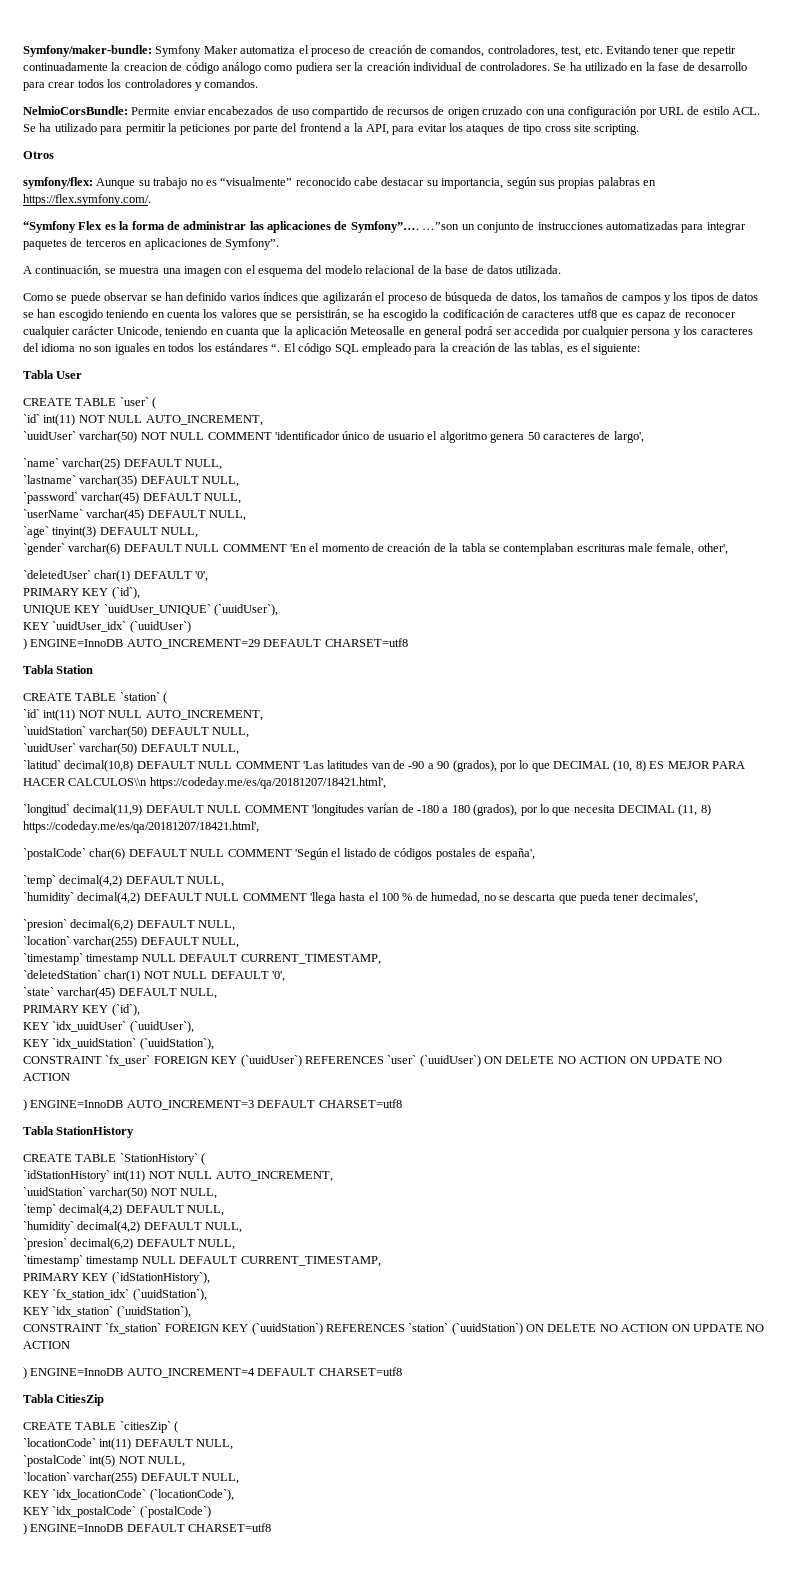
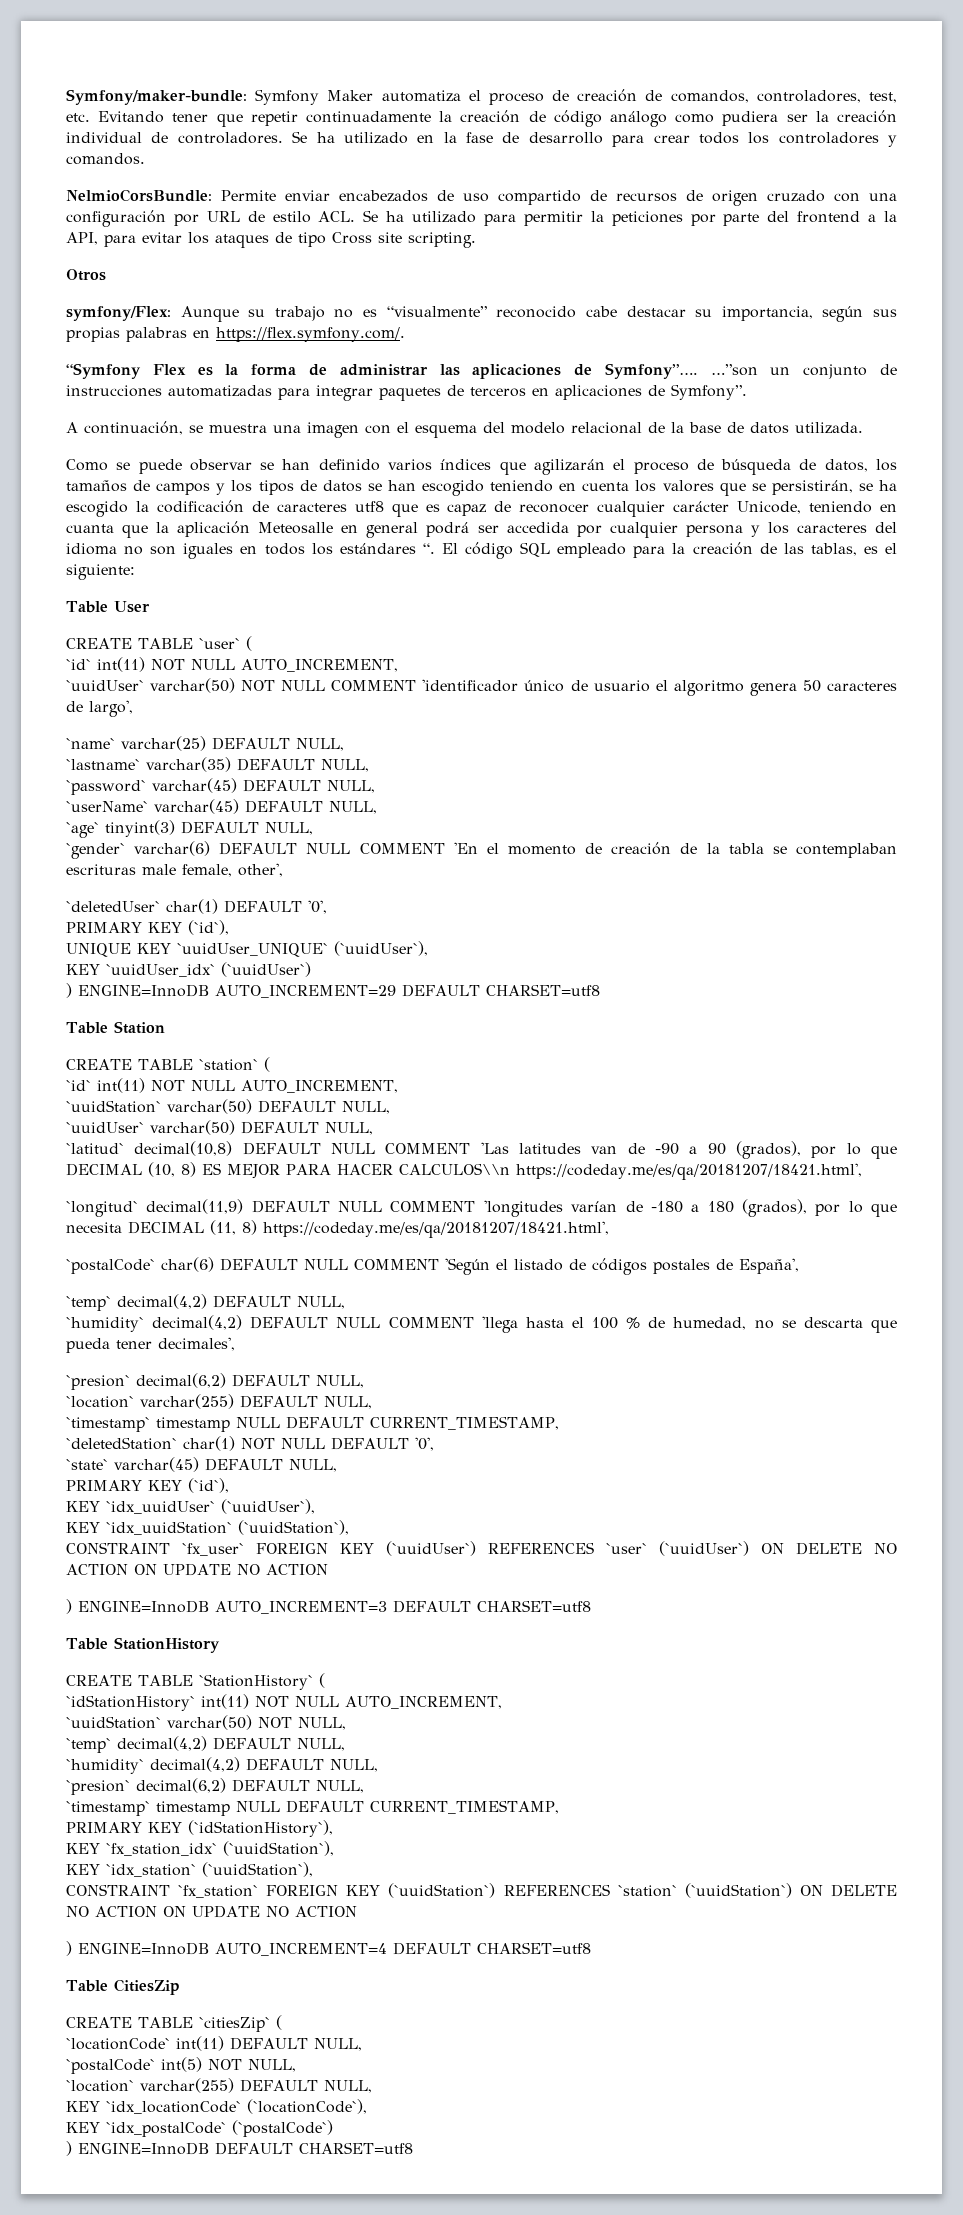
- Symfony/maker-bundle: Symfony Maker automatiza el proceso de creación de comandos, controladores, test, etc. Evitando tener que repetir continuadamente la creacion de código análogo como pudiera ser la creación individual de controladores.
+ Symfony/maker-bundle: Symfony Maker automatiza el proceso de creación de comandos, controladores, test, etc. Evitando tener que repetir continuadamente la creación de código análogo como pudiera ser la creación individual de controladores.
- NelmioCorsBundle: Permite enviar encabezados de uso compartido de recursos de origen cruzado con una configuración por URL de estilo ACL. Se ha utilizado para permitir la peticiones por parte del frontend a la API, para evitar los ataques de tipo cross site scripting.
+ NelmioCorsBundle: Permite enviar encabezados de uso compartido de recursos de origen cruzado con una configuración por URL de estilo ACL. Se ha utilizado para permitir la peticiones por parte del frontend a la API, para evitar los ataques de tipo Cross site scripting.
- symfony/flex: Aunque su trabajo no es “visualmente” reconocido cabe destacar su importancia, según sus propias palabras en https://flex.symfony.com/.
+ symfony/Flex: Aunque su trabajo no es “visualmente” reconocido cabe destacar su importancia, según sus propias palabras en https://flex.symfony.com/.
- Tabla User
+ Table User
- Tabla Station
+ Table Station
- `postalCode` char(6) DEFAULT NULL COMMENT 'Según el listado de códigos postales de españa',
+ `postalCode` char(6) DEFAULT NULL COMMENT 'Según el listado de códigos postales de España',
- Tabla StationHistory
+ Table StationHistory
- Tabla CitiesZip
+ Table CitiesZip

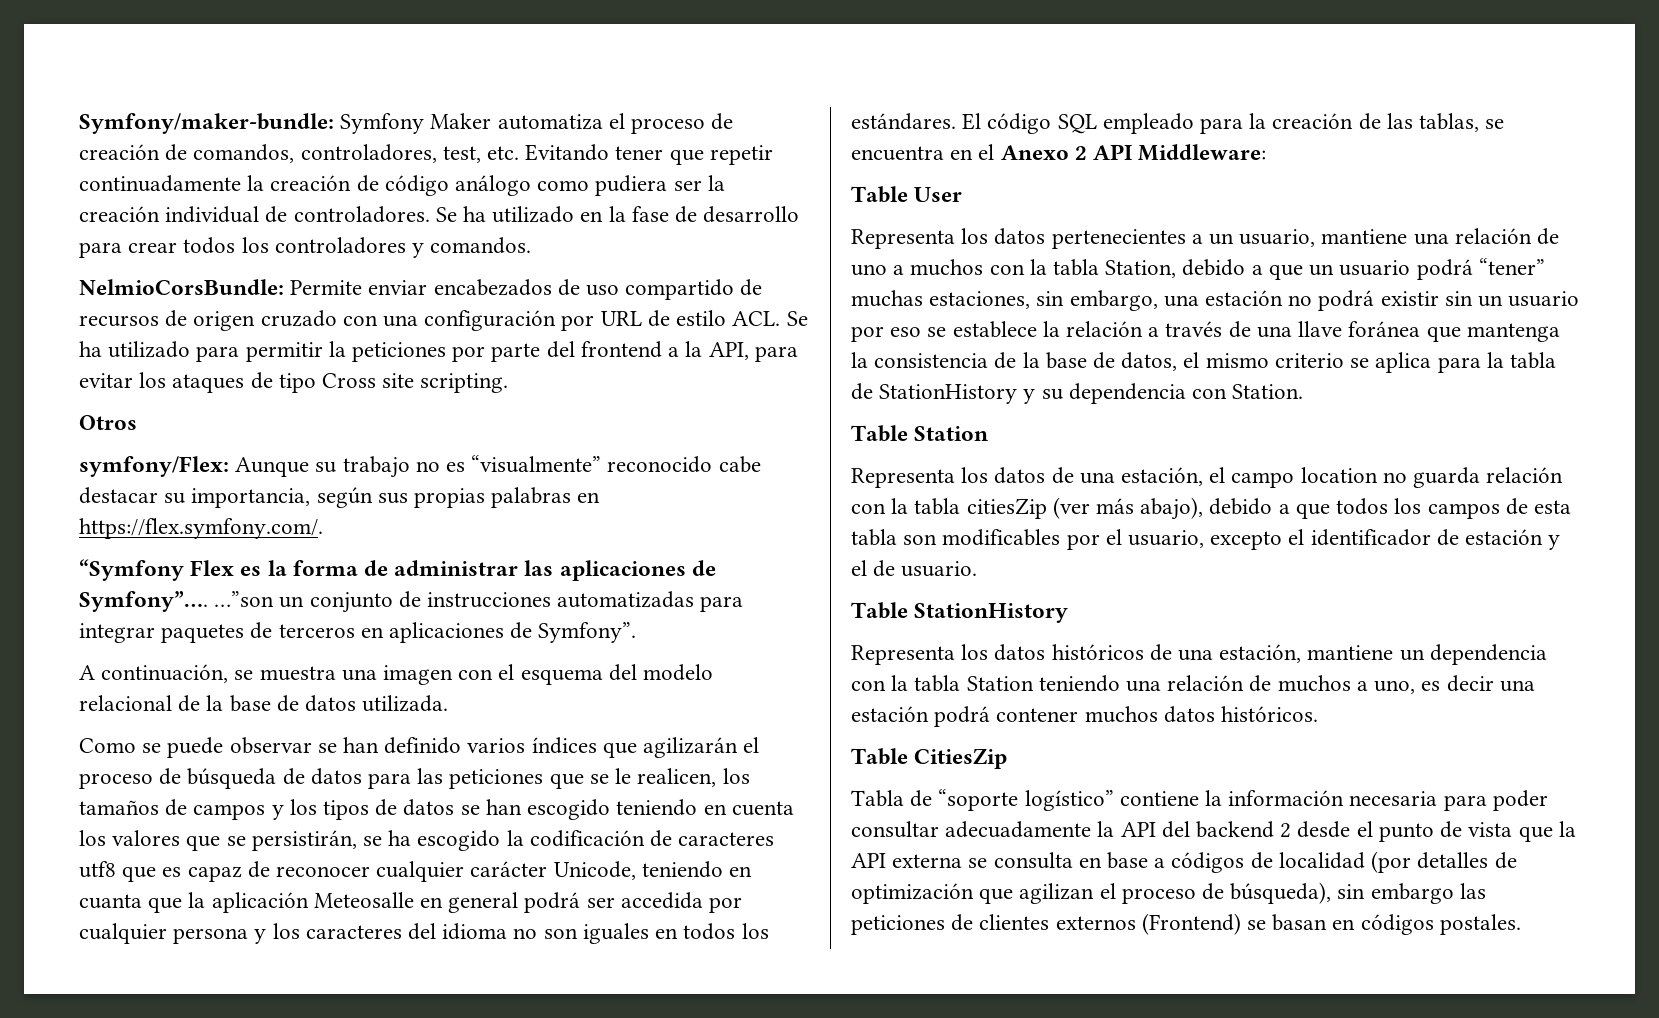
- Como se puede observar se han definido varios índices que agilizarán el proceso de búsqueda de datos, los tamaños de campos y los tipos de datos se han escogido teniendo en cuenta los valores que se persistirán, se ha escogido la codificación de caracteres utf8 que es capaz de reconocer cualquier carácter Unicode, teniendo en cuanta que la aplicación Meteosalle en general podrá ser accedida por cualquier persona y los caracteres del idioma no son iguales en todos los estándares “.
+ Como se puede observar se han definido varios índices que agilizarán el proceso de búsqueda de datos para las peticiones que se le realicen, los tamaños de campos y los tipos de datos se han escogido teniendo en cuenta los valores que se persistirán, se ha escogido la codificación de caracteres utf8 que es capaz de reconocer cualquier carácter Unicode, teniendo en cuanta que la aplicación Meteosalle en general podrá ser accedida por cualquier persona y los caracteres del idioma no son iguales en todos los estándares.
- El código SQL empleado para la creación de las tablas, es el siguiente:
+ El código SQL empleado para la creación de las tablas, se encuentra en el Anexo 2 API Middleware:
  Table User
- CREATE TABLE `user` (
- `id` int(11) NOT NULL AUTO_INCREMENT,
- `uuidUser` varchar(50) NOT NULL COMMENT 'identificador único de usuario el algoritmo genera 50 caracteres de largo',
- `name` varchar(25) DEFAULT NULL,
- `lastname` varchar(35) DEFAULT NULL,
- `password` varchar(45) DEFAULT NULL,
- `userName` varchar(45) DEFAULT NULL,
- `age` tinyint(3) DEFAULT NULL,
- `gender` varchar(6) DEFAULT NULL COMMENT 'En el momento de creación de la tabla se contemplaban escrituras male female, other',
- `deletedUser` char(1) DEFAULT '0',
- PRIMARY KEY (`id`),
- UNIQUE KEY `uuidUser_UNIQUE` (`uuidUser`),
- KEY `uuidUser_idx` (`uuidUser`)
- ) ENGINE=InnoDB AUTO_INCREMENT=29 DEFAULT CHARSET=utf8
+ Representa los datos pertenecientes a un usuario, mantiene una relación de uno a muchos con la tabla Station, debido a que un usuario podrá “tener” muchas estaciones, sin embargo, una estación no podrá existir sin un usuario por eso se establece la relación a través de una llave foránea que mantenga la consistencia de la base de datos, el mismo criterio se aplica para la tabla de StationHistory y su dependencia con Station.
  Table Station
- CREATE TABLE `station` (
- `id` int(11) NOT NULL AUTO_INCREMENT,
- `uuidStation` varchar(50) DEFAULT NULL,
- `uuidUser` varchar(50) DEFAULT NULL,
- `latitud` decimal(10,8) DEFAULT NULL COMMENT 'Las latitudes van de -90 a 90 (grados), por lo que DECIMAL (10, 8) ES MEJOR PARA HACER CALCULOS\\n https://codeday.me/es/qa/20181207/18421.html',
- `longitud` decimal(11,9) DEFAULT NULL COMMENT 'longitudes varían de -180 a 180 (grados), por lo que necesita DECIMAL (11, 8) https://codeday.me/es/qa/20181207/18421.html',
- `postalCode` char(6) DEFAULT NULL COMMENT 'Según el listado de códigos postales de España',
- `temp` decimal(4,2) DEFAULT NULL,
- `humidity` decimal(4,2) DEFAULT NULL COMMENT 'llega hasta el 100 % de humedad, no se descarta que pueda tener decimales',
- `presion` decimal(6,2) DEFAULT NULL,
- `location` varchar(255) DEFAULT NULL,
- `timestamp` timestamp NULL DEFAULT CURRENT_TIMESTAMP,
- `deletedStation` char(1) NOT NULL DEFAULT '0',
- `state` varchar(45) DEFAULT NULL,
- PRIMARY KEY (`id`),
- KEY `idx_uuidUser` (`uuidUser`),
- KEY `idx_uuidStation` (`uuidStation`),
- CONSTRAINT `fx_user` FOREIGN KEY (`uuidUser`) REFERENCES `user` (`uuidUser`) ON DELETE NO ACTION ON UPDATE NO ACTION
- ) ENGINE=InnoDB AUTO_INCREMENT=3 DEFAULT CHARSET=utf8
+ Representa los datos de una estación, el campo location no guarda relación con la tabla citiesZip (ver más abajo), debido a que todos los campos de esta tabla son modificables por el usuario, excepto el identificador de estación y el de usuario.
  Table StationHistory
- CREATE TABLE `StationHistory` (
- `idStationHistory` int(11) NOT NULL AUTO_INCREMENT,
- `uuidStation` varchar(50) NOT NULL,
- `temp` decimal(4,2) DEFAULT NULL,
- `humidity` decimal(4,2) DEFAULT NULL,
- `presion` decimal(6,2) DEFAULT NULL,
- `timestamp` timestamp NULL DEFAULT CURRENT_TIMESTAMP,
- PRIMARY KEY (`idStationHistory`),
- KEY `fx_station_idx` (`uuidStation`),
- KEY `idx_station` (`uuidStation`),
- CONSTRAINT `fx_station` FOREIGN KEY (`uuidStation`) REFERENCES `station` (`uuidStation`) ON DELETE NO ACTION ON UPDATE NO ACTION
- ) ENGINE=InnoDB AUTO_INCREMENT=4 DEFAULT CHARSET=utf8
+ Representa los datos históricos de una estación, mantiene un dependencia con la tabla Station teniendo una relación de muchos a uno, es decir una estación podrá contener muchos datos históricos.
  Table CitiesZip
- CREATE TABLE `citiesZip` (
- `locationCode` int(11) DEFAULT NULL,
- `postalCode` int(5) NOT NULL,
- `location` varchar(255) DEFAULT NULL,
- KEY `idx_locationCode` (`locationCode`),
- KEY `idx_postalCode` (`postalCode`)
- ) ENGINE=InnoDB DEFAULT CHARSET=utf8
+ Tabla de “soporte logístico” contiene la información necesaria para poder consultar adecuadamente la API del backend 2 desde el punto de vista que la API externa se consulta en base a códigos de localidad (por detalles de optimización que agilizan el proceso de búsqueda), sin embargo las peticiones de clientes externos (Frontend) se basan en códigos postales.

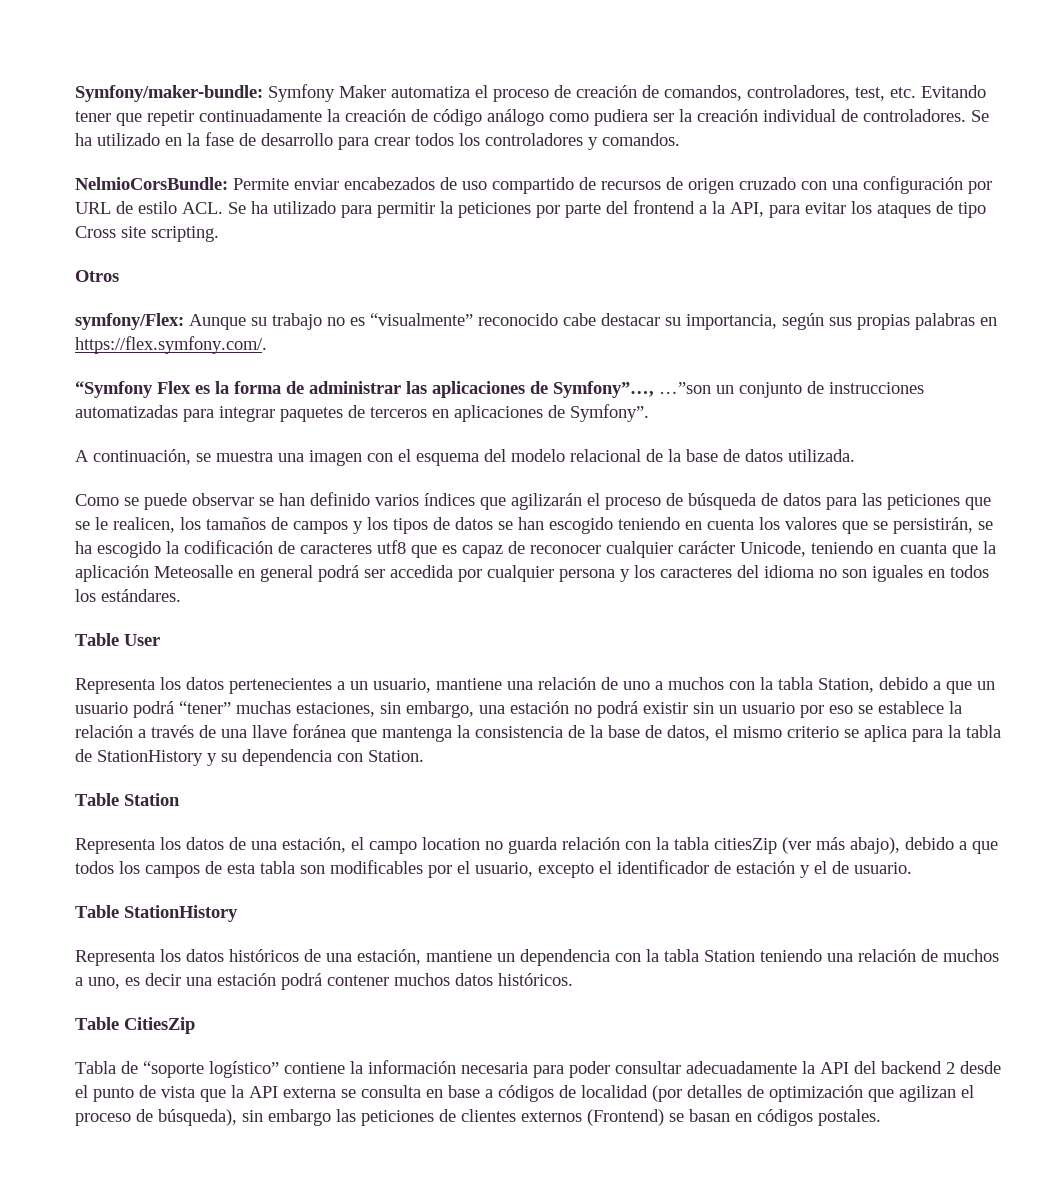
- “Symfony Flex es la forma de administrar las aplicaciones de Symfony”…. …”son un conjunto de instrucciones automatizadas para integrar paquetes de terceros en aplicaciones de Symfony”.
+ “Symfony Flex es la forma de administrar las aplicaciones de Symfony”…, …”son un conjunto de instrucciones automatizadas para integrar paquetes de terceros en aplicaciones de Symfony”.
- El código SQL empleado para la creación de las tablas, se encuentra en el Anexo 2 API Middleware:

